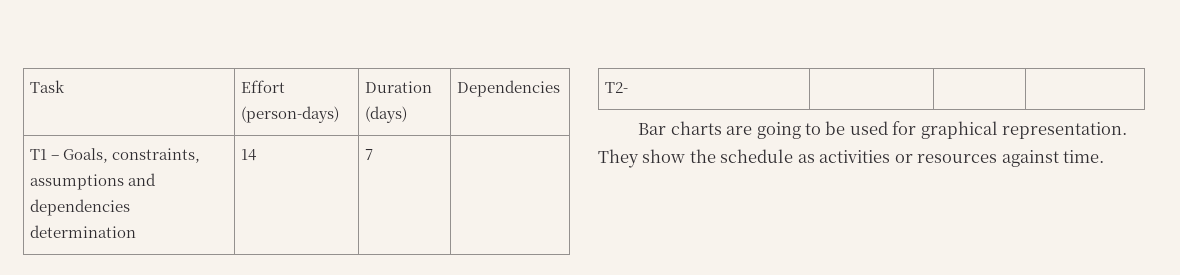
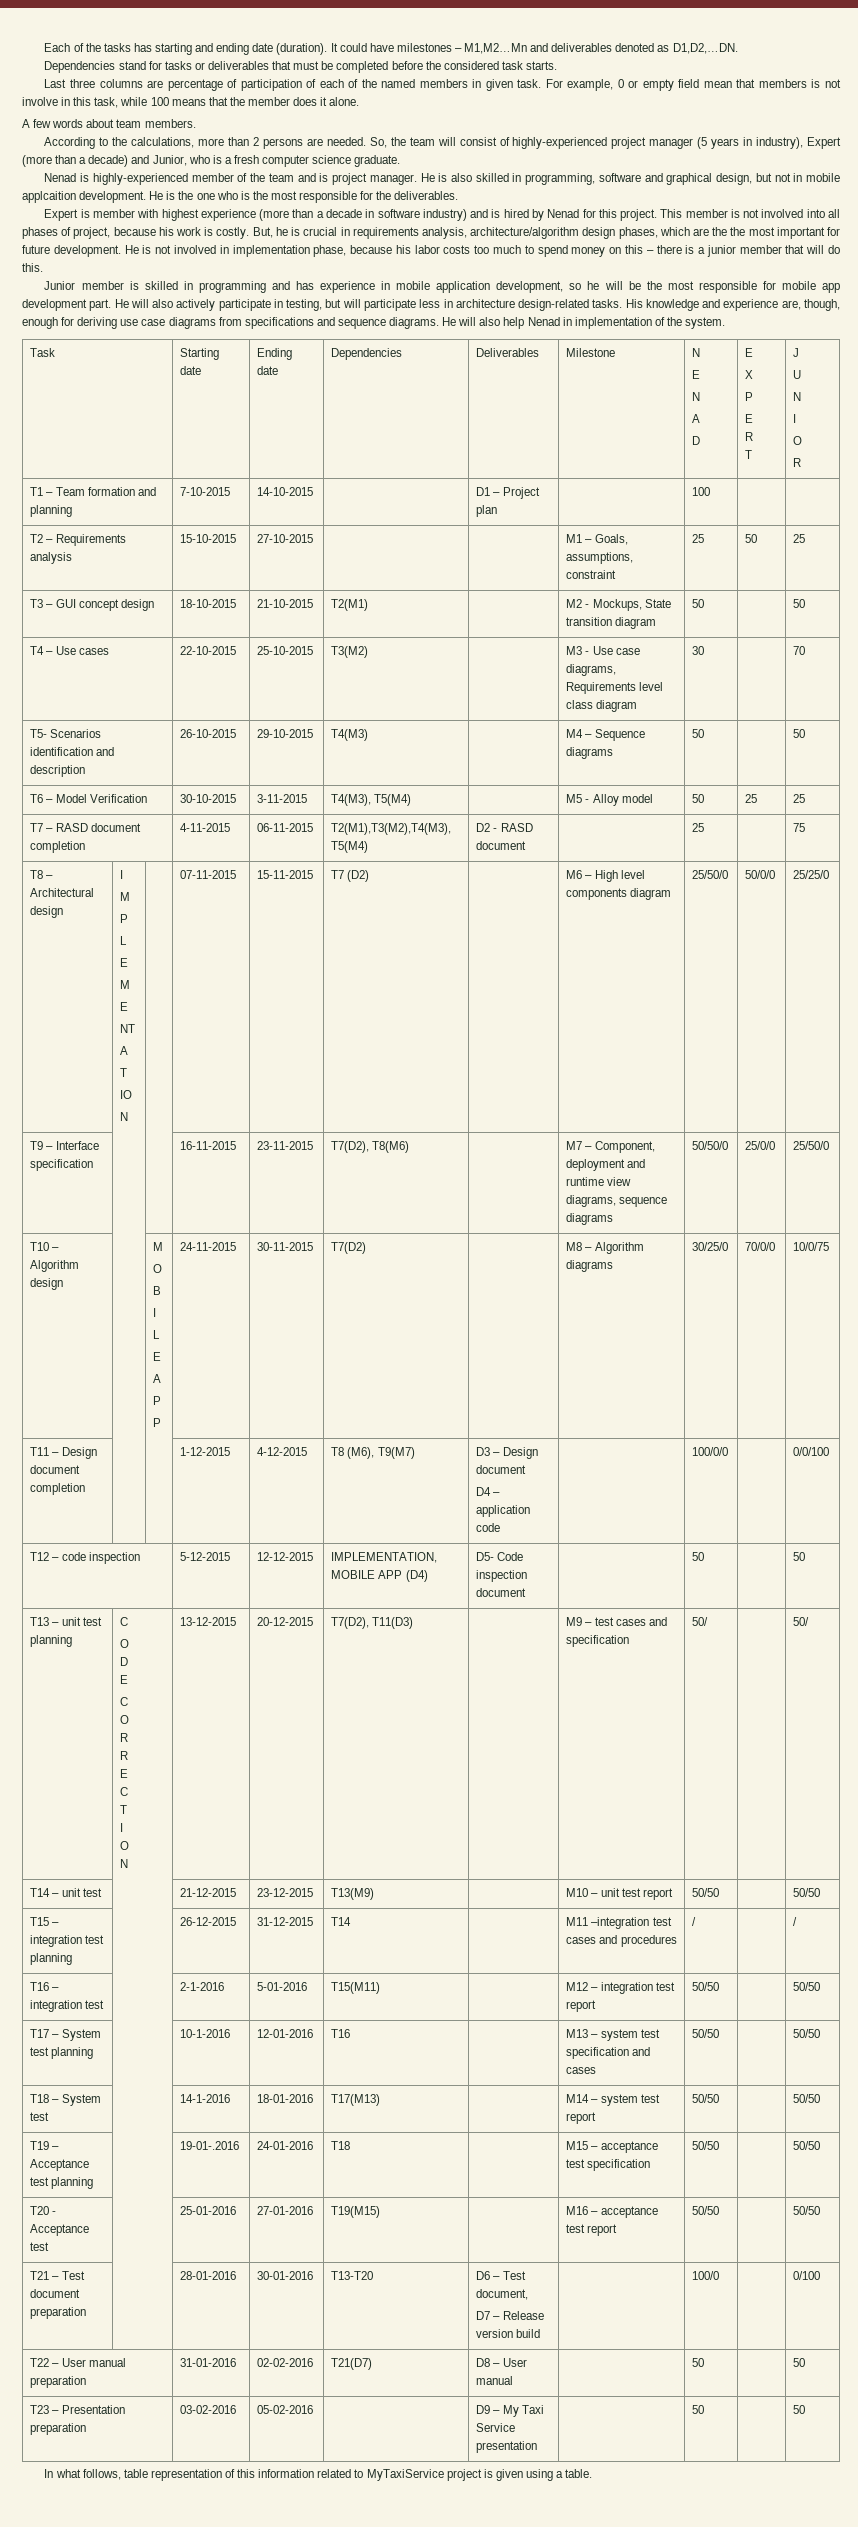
- Task | Effort (person-days) | Duration (days) | Dependencies
- T1 – Goals, constraints, assumptions and dependencies determination | 14 | 7 |
- T2- | | |
- Bar charts are going to be used for graphical representation. They show the schedule as activities or resources against time.
+ Each of the tasks has starting and ending date (duration). It could have milestones – M1,M2…Mn and deliverables denoted as D1,D2,…DN.
+ Dependencies stand for tasks or deliverables that must be completed before the considered task starts.
+ Last three columns are percentage of participation of each of the named members in given task. For example, 0 or empty field mean that members is not involve in this task, while 100 means that the member does it alone.
+ A few words about team members.
+ According to the calculations, more than 2 persons are needed. So, the team will consist of highly-experienced project manager (5 years in industry), Expert (more than a decade) and Junior, who is a fresh computer science graduate.
+ Nenad is highly-experienced member of the team and is project manager. He is also skilled in programming, software and graphical design, but not in mobile applcaition development. He is the one who is the most responsible for the deliverables.
+ Expert is member with highest experience (more than a decade in software industry) and is hired by Nenad for this project. This member is not involved into all phases of project, because his work is costly. But, he is crucial in requirements analysis, architecture/algorithm design phases, which are the the most important for future development. He is not involved in implementation phase, because his labor costs too much to spend money on this – there is a junior member that will do this.
+ Junior member is skilled in programming and has experience in mobile application development, so he will be the most responsible for mobile app development part. He will also actively participate in testing, but will participate less in architecture design-related tasks. His knowledge and experience are, though, enough for deriving use case diagrams from specifications and sequence diagrams. He will also help Nenad in implementation of the system.
+ Task | Starting date | Ending date | Dependencies | Deliverables | Milestone | N
+ E
+ N
+ A
+ D | E
+ X
+ P
+ E
+ R
+ T | J
+ U
+ N
+ I
+ O
+ R
+ T1 – Team formation and planning | 7-10-2015 | 14-10-2015 | | D1 – Project plan | | 100 | |
+ T2 – Requirements analysis | 15-10-2015 | 27-10-2015 | | | M1 – Goals, assumptions, constraint | 25 | 50 | 25
+ T3 – GUI concept design | 18-10-2015 | 21-10-2015 | T2(M1) | | M2 - Mockups, State transition diagram | 50 | | 50
+ T4 – Use cases | 22-10-2015 | 25-10-2015 | T3(M2) | | M3 - Use case diagrams, Requirements level class diagram | 30 | | 70
+ T5- Scenarios identification and description | 26-10-2015 | 29-10-2015 | T4(M3) | | M4 – Sequence diagrams | 50 | | 50
+ T6 – Model Verification | 30-10-2015 | 3-11-2015 | T4(M3), T5(M4) | | M5 - Alloy model | 50 | 25 | 25
+ T7 – RASD document completion | 4-11-2015 | 06-11-2015 | T2(M1),T3(M2),T4(M3), T5(M4) | D2 - RASD document | | 25 | | 75
+ T8 – Architectural design | I
+ M
+ P
+ L
+ E
+ M
+ E
+ NT
+ A
+ T
+ IO
+ N | | 07-11-2015 | 15-11-2015 | T7 (D2) | | M6 – High level components diagram | 25/50/0 | 50/0/0 | 25/25/0
+ T9 – Interface specification | | | 16-11-2015 | 23-11-2015 | T7(D2), T8(M6) | | M7 – Component, deployment and runtime view diagrams, sequence diagrams | 50/50/0 | 25/0/0 | 25/50/0
+ T10 – Algorithm design | | M
+ O
+ B
+ I
+ L
+ E
+ A
+ P
+ P | 24-11-2015 | 30-11-2015 | T7(D2) | | M8 – Algorithm diagrams | 30/25/0 | 70/0/0 | 10/0/75
+ T11 – Design document completion | | | 1-12-2015 | 4-12-2015 | T8 (M6), T9(M7) | D3 – Design document
+ D4 – application code | | 100/0/0 | | 0/0/100
+ T12 – code inspection | 5-12-2015 | 12-12-2015 | IMPLEMENTATION, MOBILE APP (D4) | D5- Code inspection document | | 50 | | 50
+ T13 – unit test planning | C
+ O
+ D
+ E
+ C
+ O
+ R
+ R
+ E
+ C
+ T
+ I
+ O
+ N | 13-12-2015 | 20-12-2015 | T7(D2), T11(D3) | | M9 – test cases and specification | 50/ | | 50/
+ T14 – unit test | | 21-12-2015 | 23-12-2015 | T13(M9) | | M10 – unit test report | 50/50 | | 50/50
+ T15 – integration test planning | | 26-12-2015 | 31-12-2015 | T14 | | M11 –integration test cases and procedures | / | | /
+ T16 – integration test | | 2-1-2016 | 5-01-2016 | T15(M11) | | M12 – integration test report | 50/50 | | 50/50
+ T17 – System test planning | | 10-1-2016 | 12-01-2016 | T16 | | M13 – system test specification and cases | 50/50 | | 50/50
+ T18 – System test | | 14-1-2016 | 18-01-2016 | T17(M13) | | M14 – system test report | 50/50 | | 50/50
+ T19 – Acceptance test planning | | 19-01-.2016 | 24-01-2016 | T18 | | M15 – acceptance test specification | 50/50 | | 50/50
+ T20 - Acceptance test | | 25-01-2016 | 27-01-2016 | T19(M15) | | M16 – acceptance test report | 50/50 | | 50/50
+ T21 – Test document preparation | | 28-01-2016 | 30-01-2016 | T13-T20 | D6 – Test document,
+ D7 – Release version build | | 100/0 | | 0/100
+ T22 – User manual preparation | 31-01-2016 | 02-02-2016 | T21(D7) | D8 – User manual | | 50 | | 50
+ T23 – Presentation preparation | 03-02-2016 | 05-02-2016 | | D9 – My Taxi Service presentation | | 50 | | 50
+ In what follows, table representation of this information related to MyTaxiService project is given using a table.

